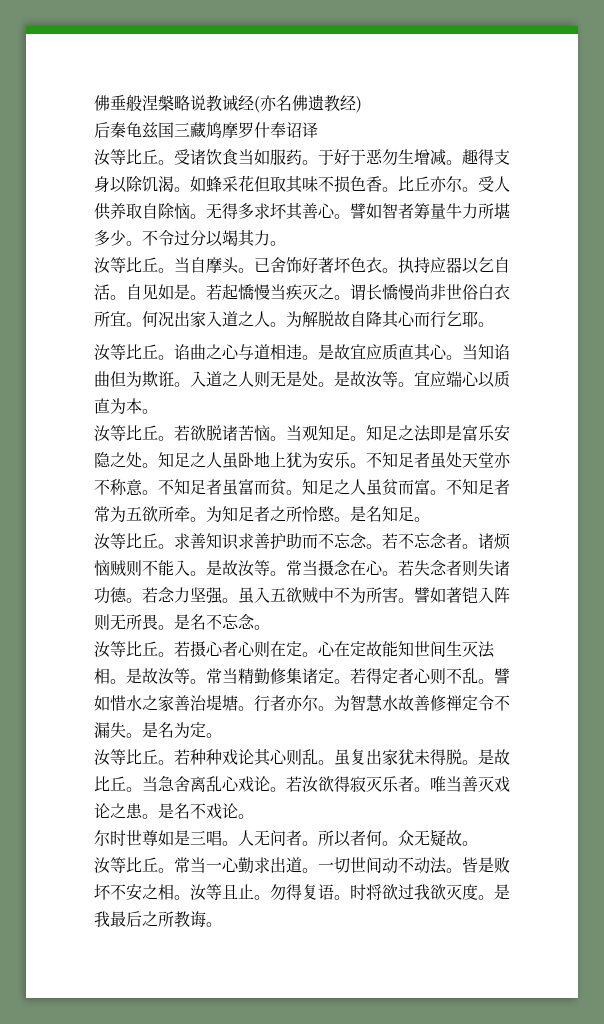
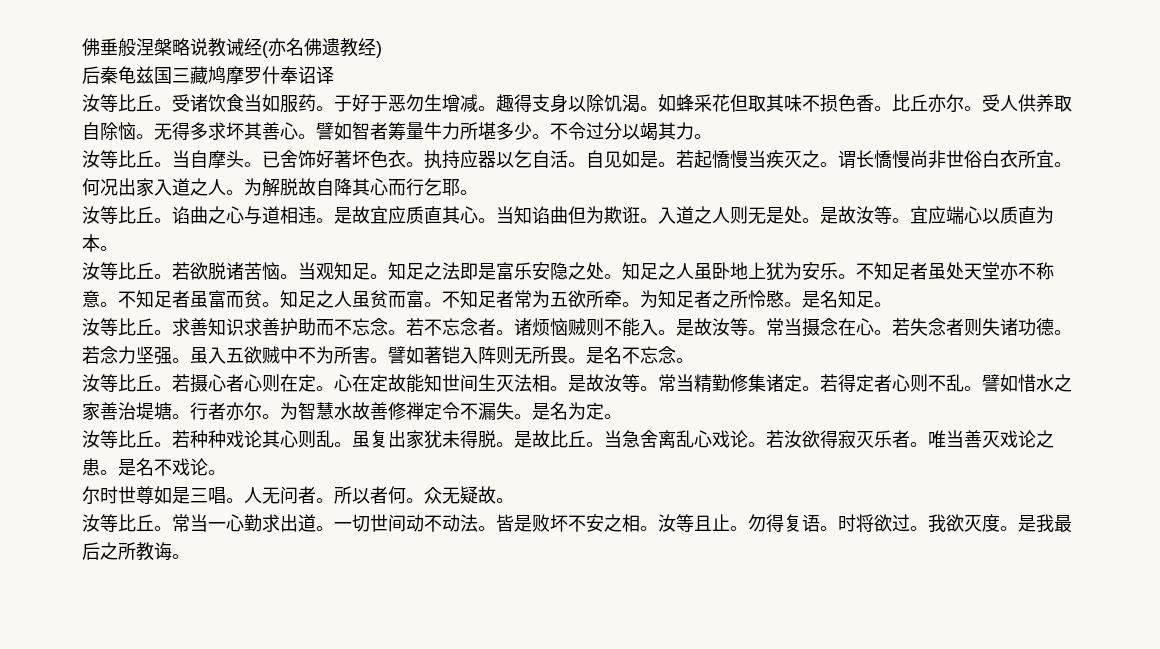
- 时将欲过我欲灭度。
+ 时将欲过。我欲灭度。

